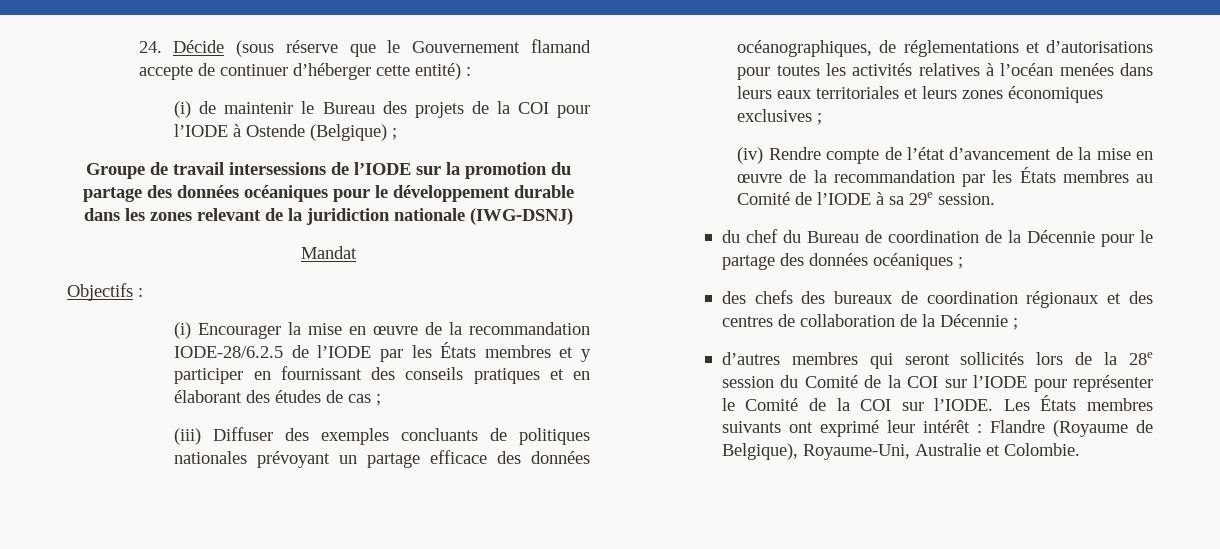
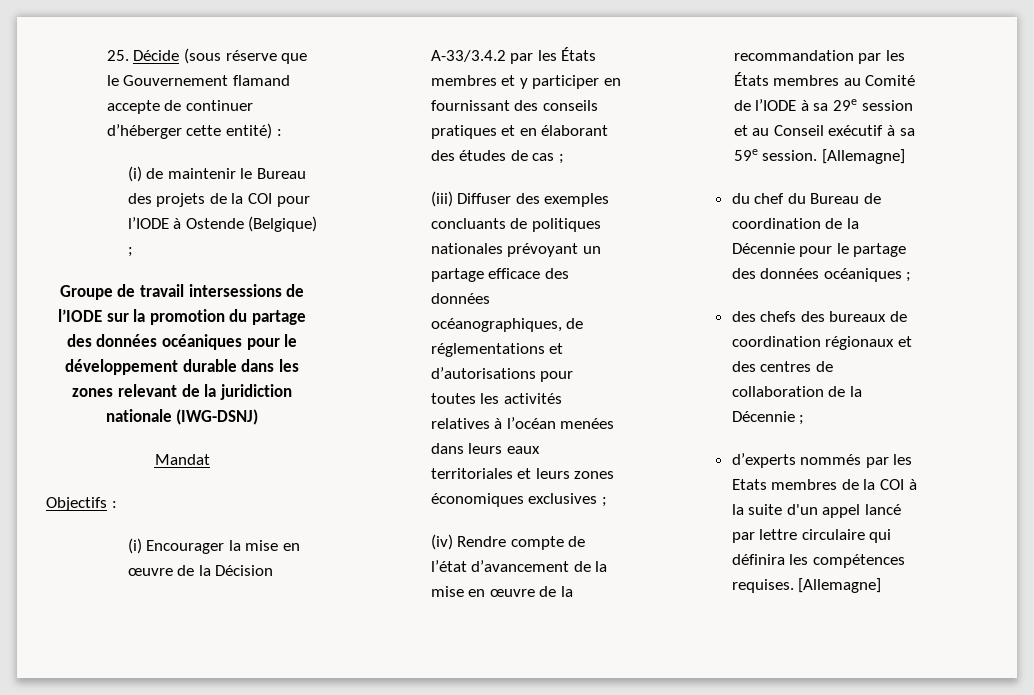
- 24. Décide (sous réserve que le Gouvernement flamand accepte de continuer d’héberger cette entité) :
+ 25. Décide (sous réserve que le Gouvernement flamand accepte de continuer d’héberger cette entité) :
- (i) Encourager la mise en œuvre de la recommandation IODE-28/6.2.5 de l’IODE par les États membres et y participer en fournissant des conseils pratiques et en élaborant des études de cas ;
+ (i) Encourager la mise en œuvre de la Décision A-33/3.4.2 par les États membres et y participer en fournissant des conseils pratiques et en élaborant des études de cas ;
- (iv) Rendre compte de l’état d’avancement de la mise en œuvre de la recommandation par les États membres au Comité de l’IODE à sa 29e session.
+ (iv) Rendre compte de l’état d’avancement de la mise en œuvre de la recommandation par les États membres au Comité de l’IODE à sa 29e session et au Conseil exécutif à sa 59e session. [Allemagne]
- d’autres membres qui seront sollicités lors de la 28e session du Comité de la COI sur l’IODE pour représenter le Comité de la COI sur l’IODE. Les États membres suivants ont exprimé leur intérêt : Flandre (Royaume de Belgique), Royaume-Uni, Australie et Colombie.
+ d’experts nommés par les Etats membres de la COI à la suite d'un appel lancé par lettre circulaire qui définira les compétences requises. [Allemagne]

